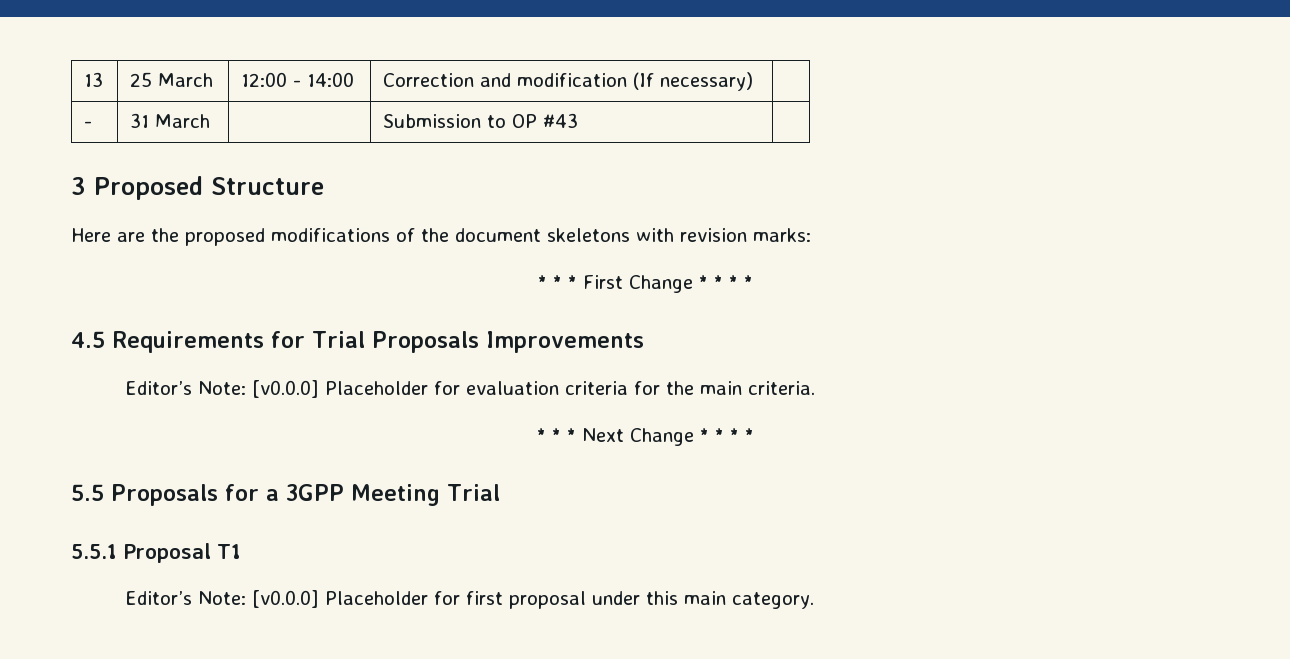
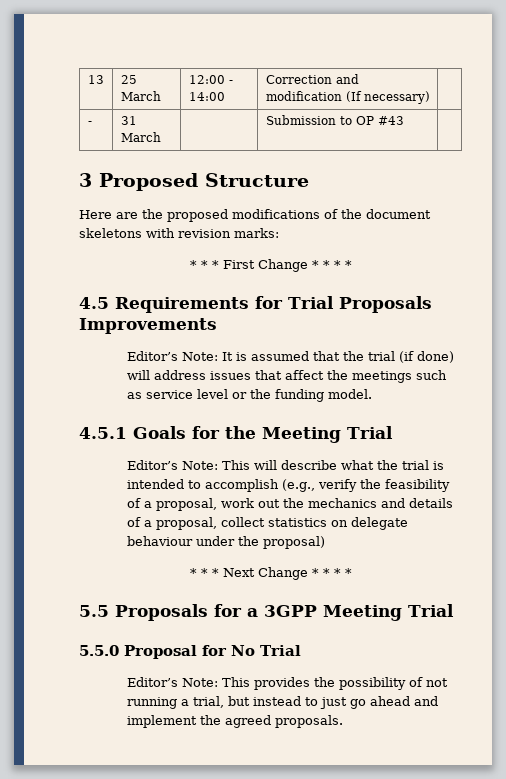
- Editor’s Note: [v0.0.0] Placeholder for evaluation criteria for the main criteria.
+ Editor’s Note: It is assumed that the trial (if done) will address issues that affect the meetings such as service level or the funding model.
+ 4.5.1 Goals for the Meeting Trial
+ Editor’s Note: This will describe what the trial is intended to accomplish (e.g., verify the feasibility of a proposal, work out the mechanics and details of a proposal, collect statistics on delegate behaviour under the proposal)
- 5.5.1 Proposal T1
- Editor’s Note: [v0.0.0] Placeholder for first proposal under this main category.
+ 5.5.0 Proposal for No Trial
+ Editor’s Note: This provides the possibility of not running a trial, but instead to just go ahead and implement the agreed proposals.

